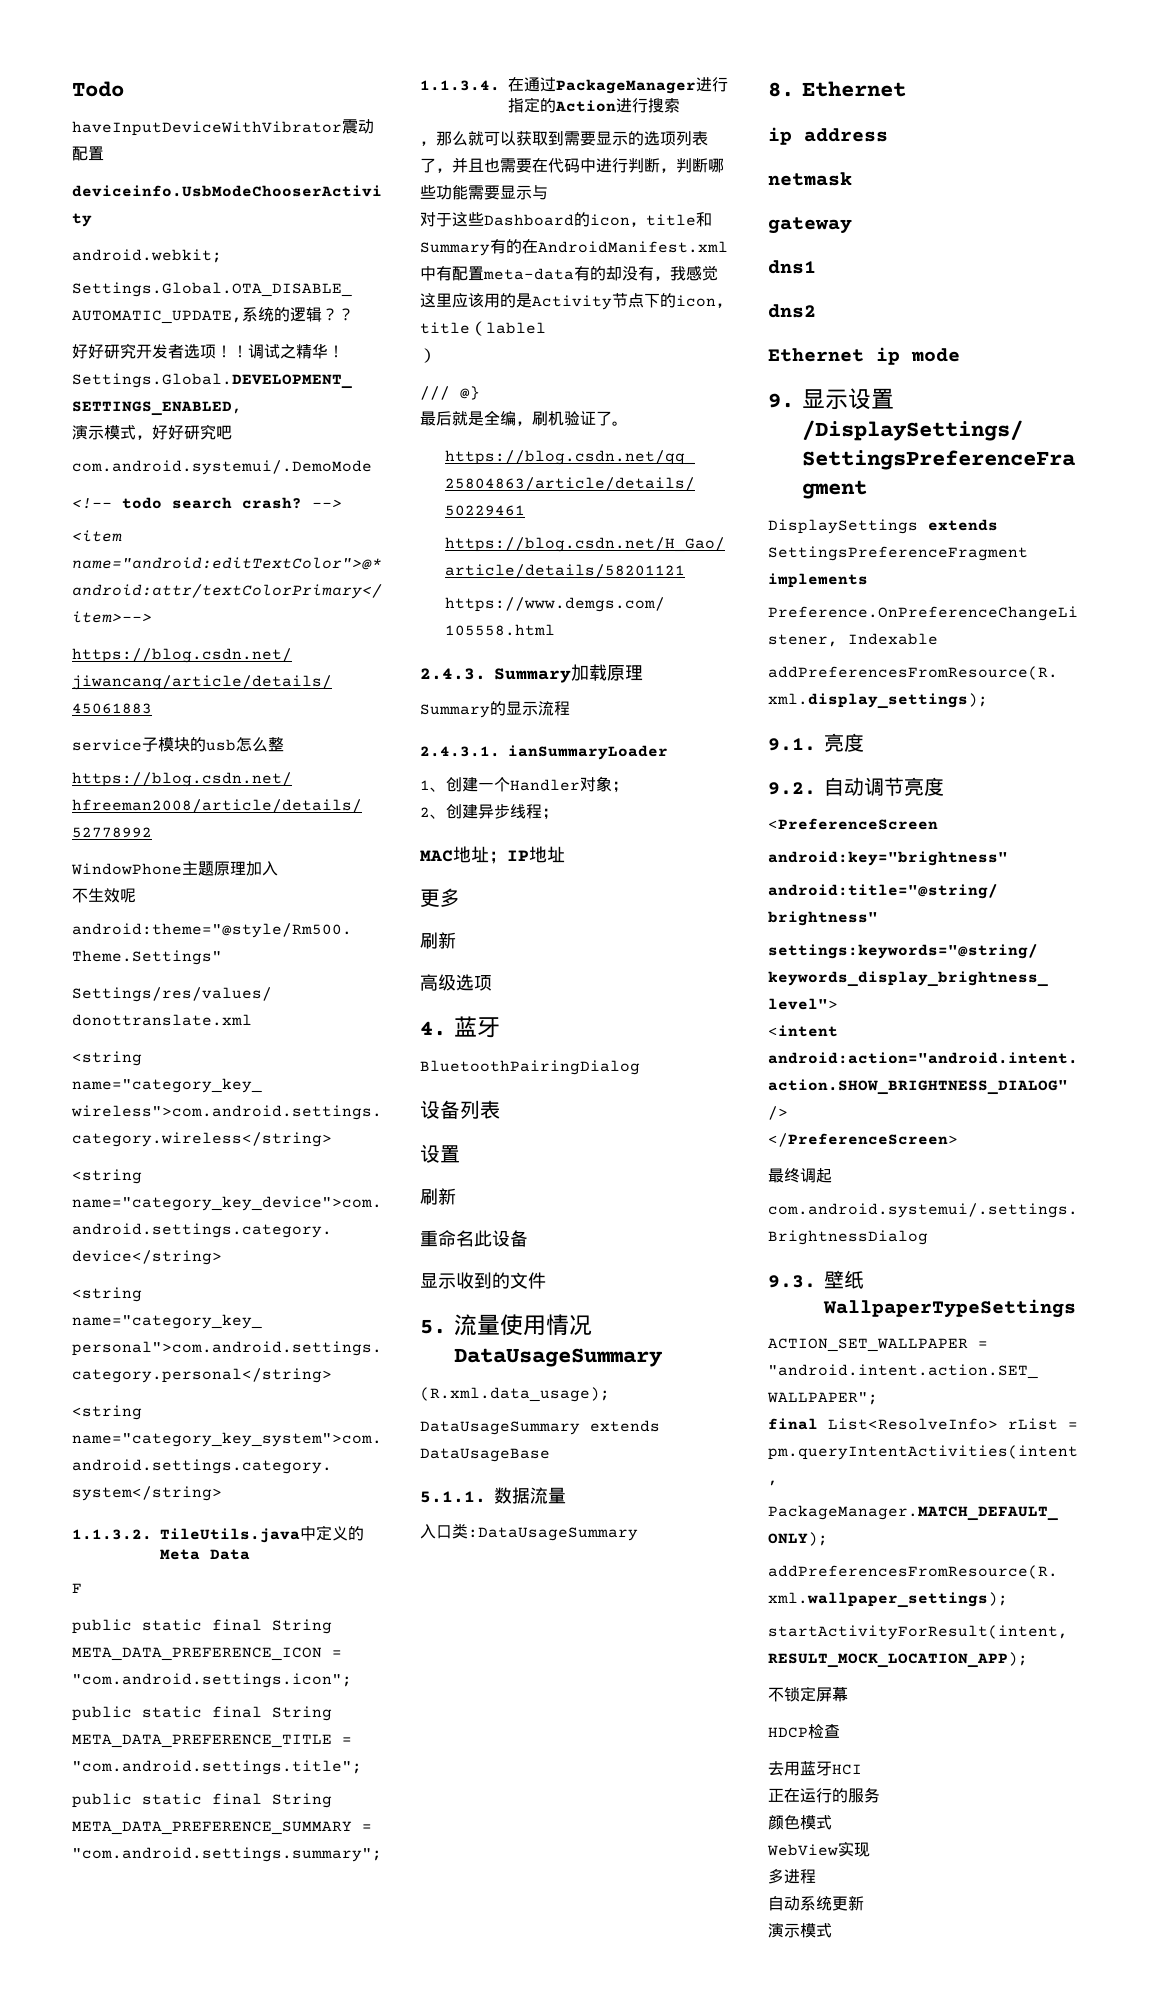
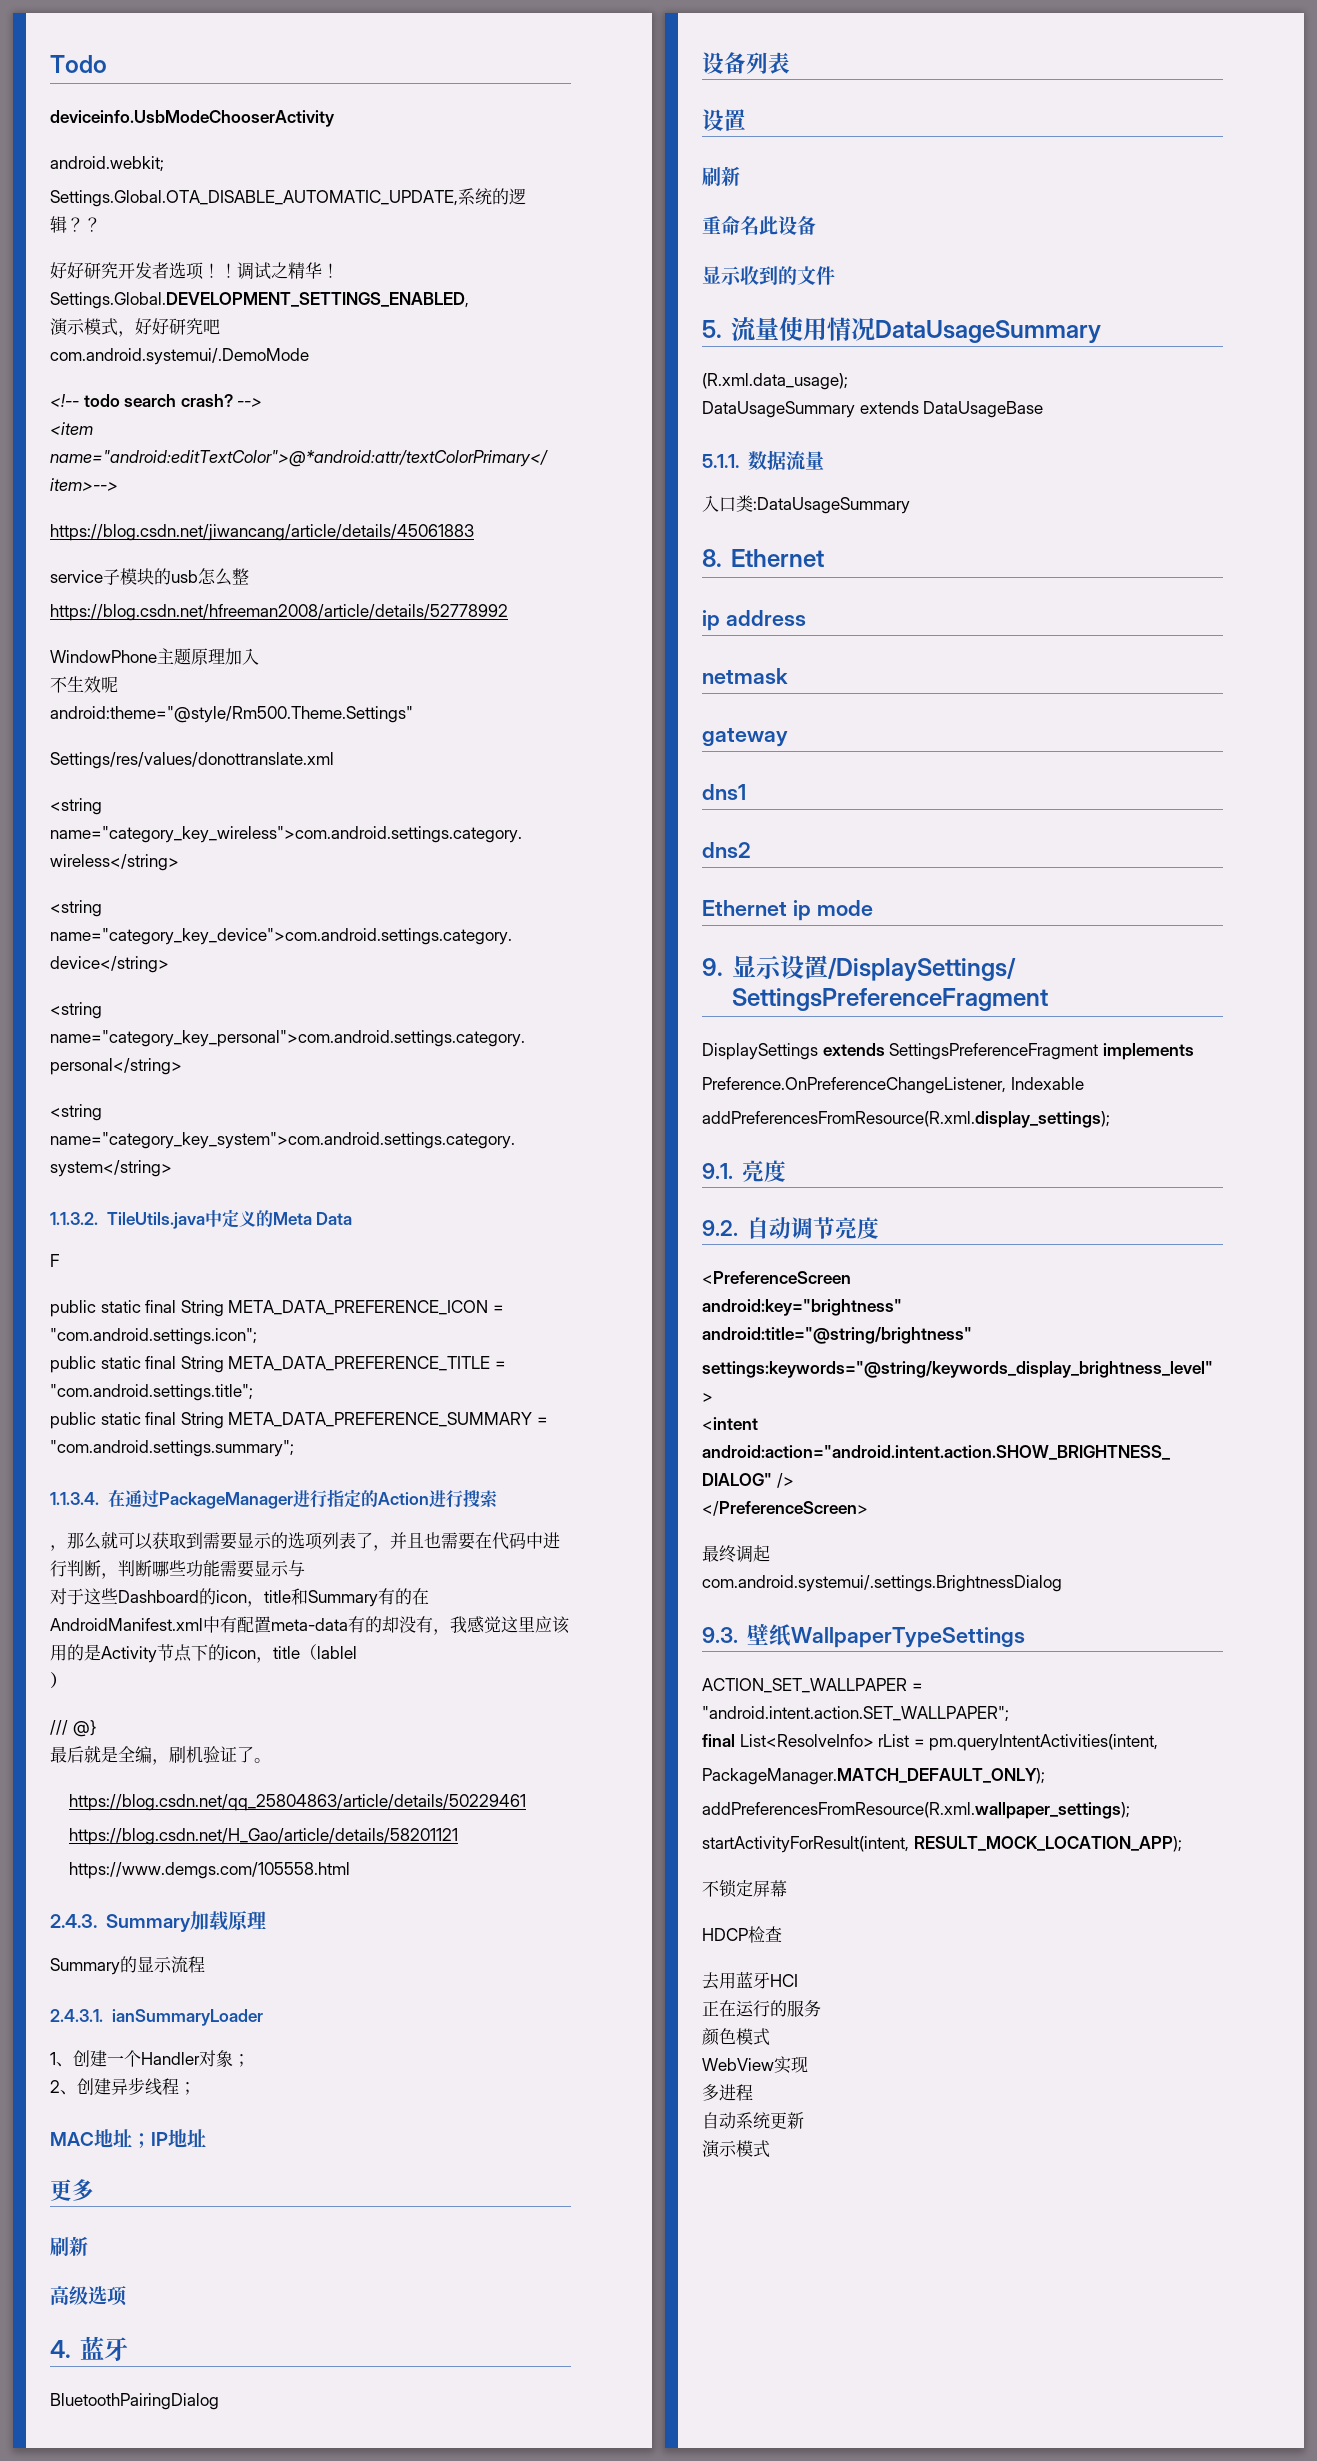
- haveInputDeviceWithVibrator震动配置

